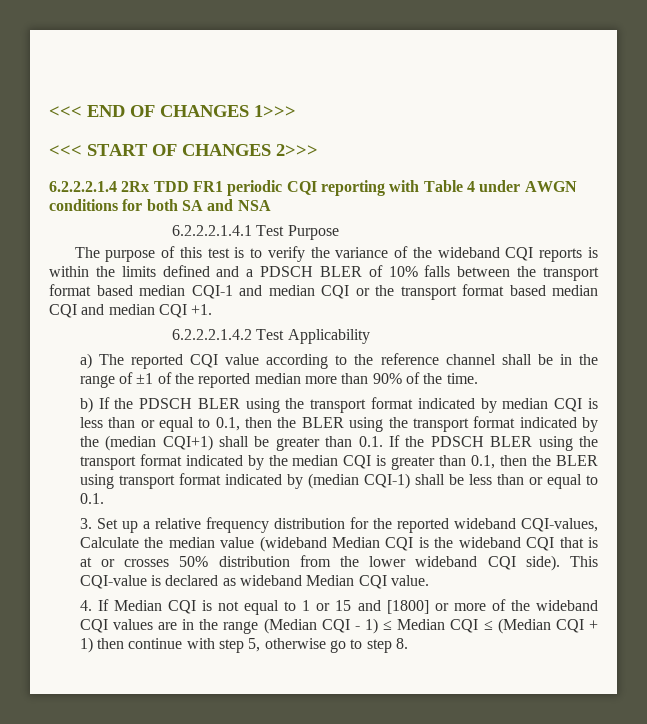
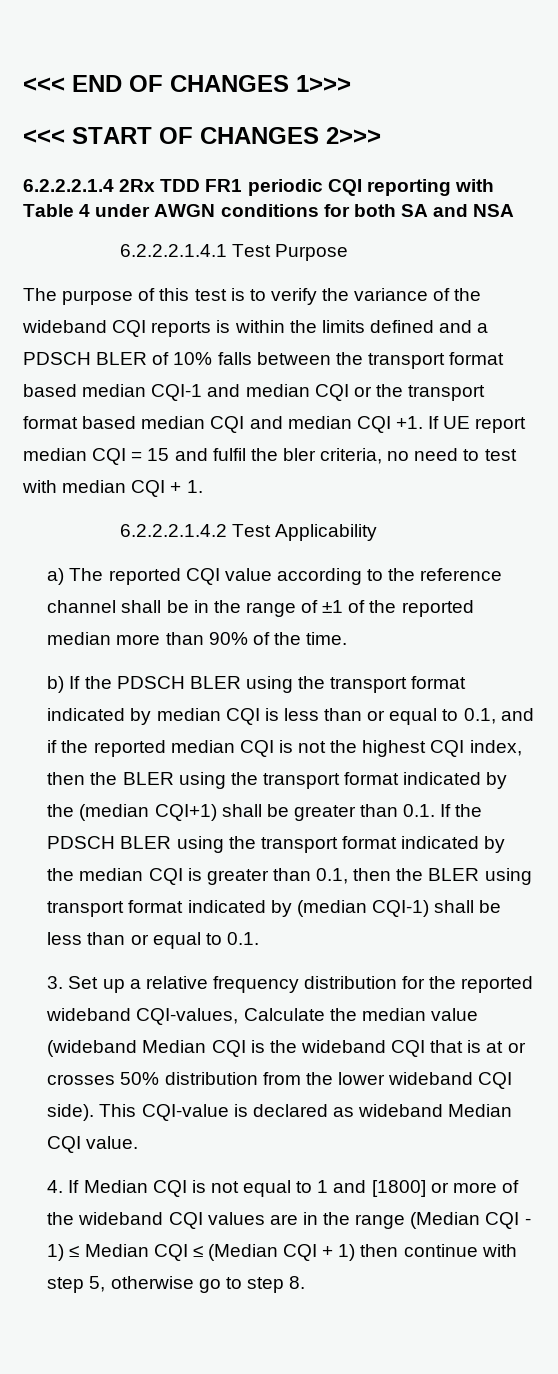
+ If UE report median CQI = 15 and fulfil the bler criteria, no need to test with median CQI + 1.
- b) If the PDSCH BLER using the transport format indicated by median CQI is less than or equal to 0.1, then the BLER using the transport format indicated by the (median CQI+1) shall be greater than 0.1. If the PDSCH BLER using the transport format indicated by the median CQI is greater than 0.1, then the BLER using transport format indicated by (median CQI-1) shall be less than or equal to 0.1.
+ b) If the PDSCH BLER using the transport format indicated by median CQI is less than or equal to 0.1, and if the reported median CQI is not the highest CQI index, then the BLER using the transport format indicated by the (median CQI+1) shall be greater than 0.1. If the PDSCH BLER using the transport format indicated by the median CQI is greater than 0.1, then the BLER using transport format indicated by (median CQI-1) shall be less than or equal to 0.1.
- 4. If Median CQI is not equal to 1 or 15 and [1800] or more of the wideband CQI values are in the range (Median CQI - 1) ≤ Median CQI ≤ (Median CQI + 1) then continue with step 5, otherwise go to step 8.
+ 4. If Median CQI is not equal to 1 and [1800] or more of the wideband CQI values are in the range (Median CQI - 1) ≤ Median CQI ≤ (Median CQI + 1) then continue with step 5, otherwise go to step 8.

